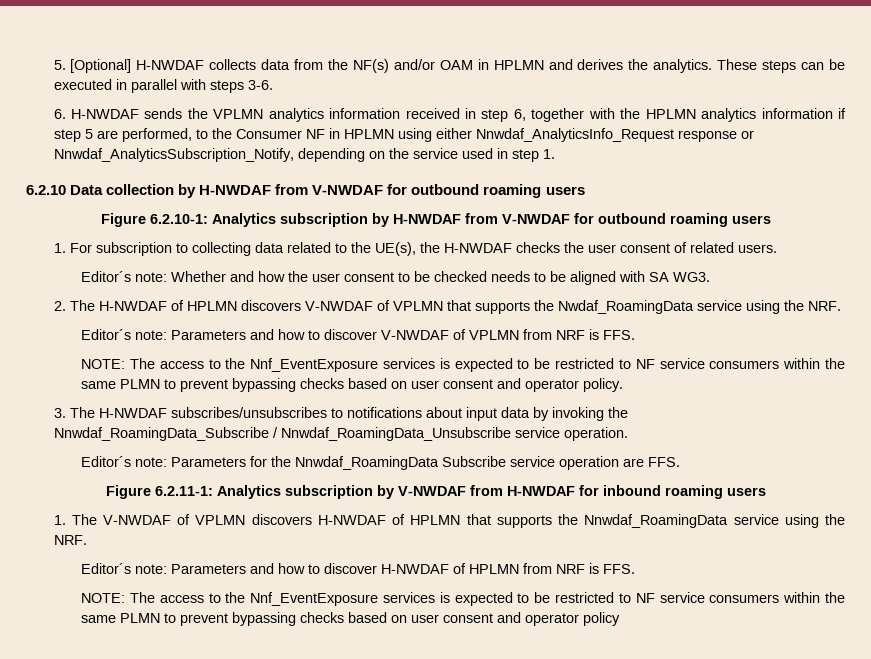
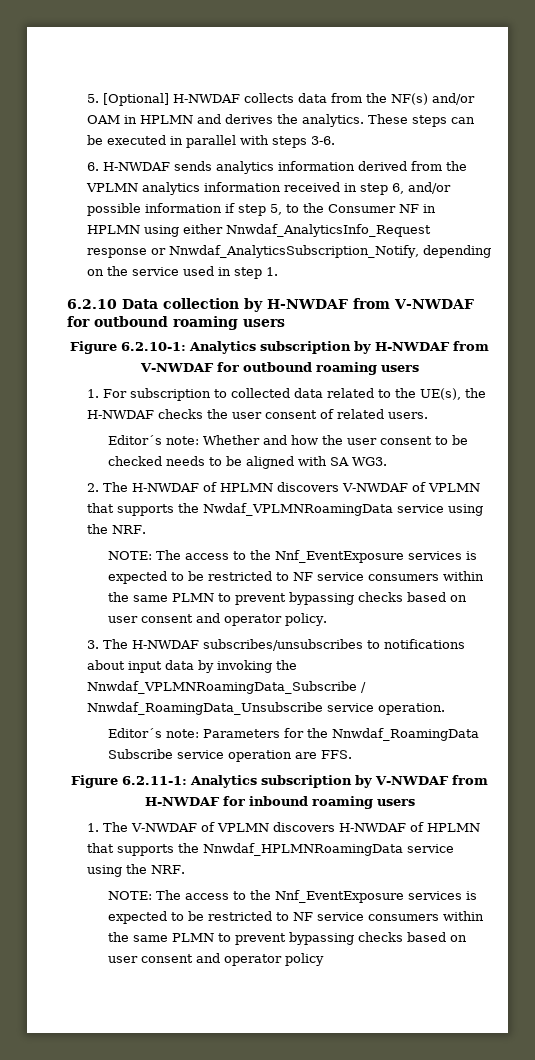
- 6. H-NWDAF sends the VPLMN analytics information received in step 6, together with the HPLMN analytics information if step 5 are performed, to the Consumer NF in HPLMN using either Nnwdaf_AnalyticsInfo_Request response or Nnwdaf_AnalyticsSubscription_Notify, depending on the service used in step 1.
+ 6. H-NWDAF sends analytics information derived from the VPLMN analytics information received in step 6, and/or possible information if step 5, to the Consumer NF in HPLMN using either Nnwdaf_AnalyticsInfo_Request response or Nnwdaf_AnalyticsSubscription_Notify, depending on the service used in step 1.
- 1. For subscription to collecting data related to the UE(s), the H-NWDAF checks the user consent of related users.
+ 1. For subscription to collected data related to the UE(s), the H-NWDAF checks the user consent of related users.
- 2. The H-NWDAF of HPLMN discovers V-NWDAF of VPLMN that supports the Nwdaf_RoamingData service using the NRF.
- Editor´s note: Parameters and how to discover V-NWDAF of VPLMN from NRF is FFS.
+ 2. The H-NWDAF of HPLMN discovers V-NWDAF of VPLMN that supports the Nwdaf_VPLMNRoamingData service using the NRF.
- 3. The H-NWDAF subscribes/unsubscribes to notifications about input data by invoking the Nnwdaf_RoamingData_Subscribe / Nnwdaf_RoamingData_Unsubscribe service operation.
+ 3. The H-NWDAF subscribes/unsubscribes to notifications about input data by invoking the Nnwdaf_VPLMNRoamingData_Subscribe / Nnwdaf_RoamingData_Unsubscribe service operation.
- 1. The V-NWDAF of VPLMN discovers H-NWDAF of HPLMN that supports the Nnwdaf_RoamingData service using the NRF.
- Editor´s note: Parameters and how to discover H-NWDAF of HPLMN from NRF is FFS.
+ 1. The V-NWDAF of VPLMN discovers H-NWDAF of HPLMN that supports the Nnwdaf_HPLMNRoamingData service using the NRF.

